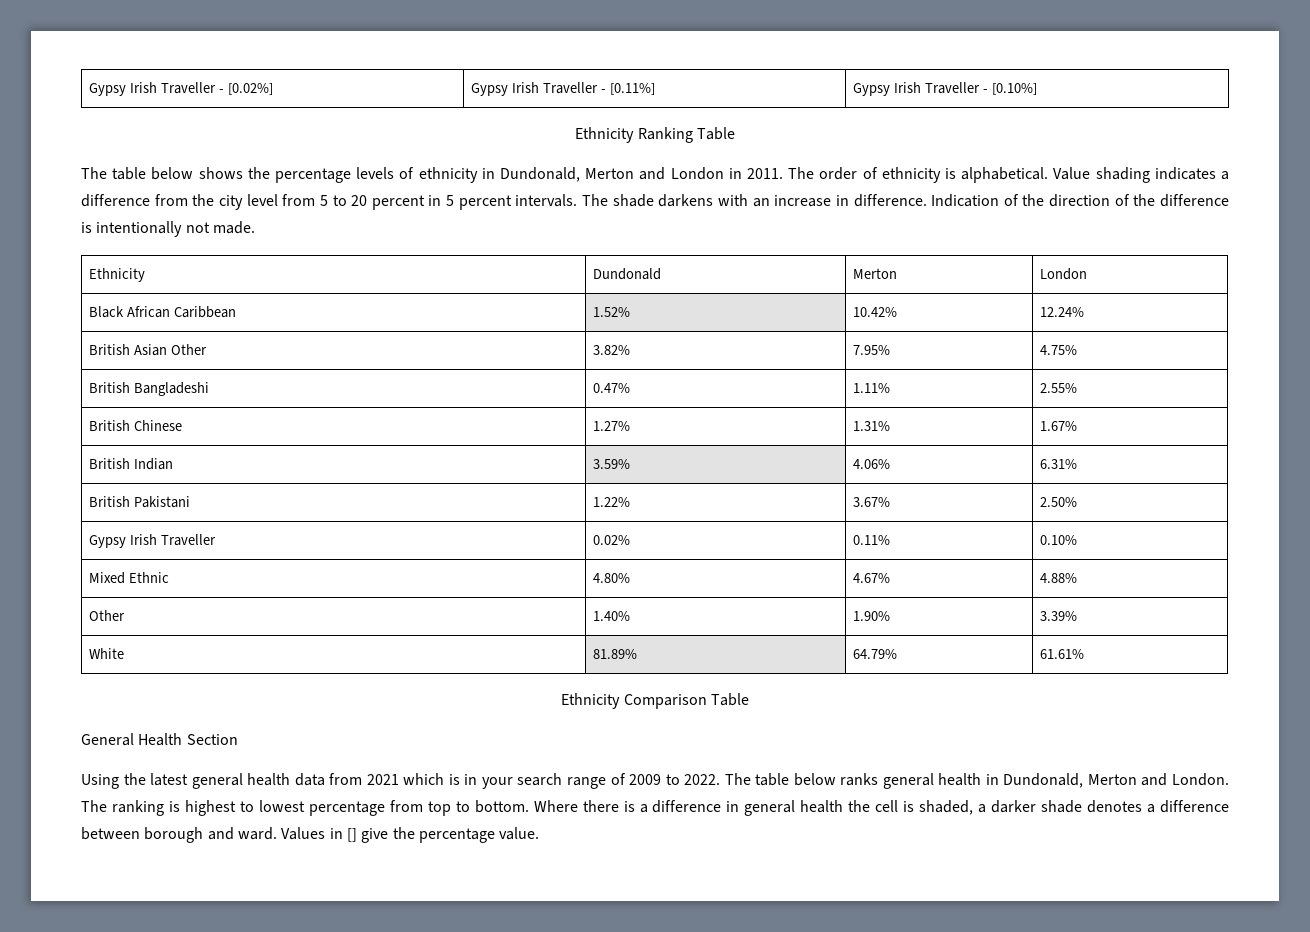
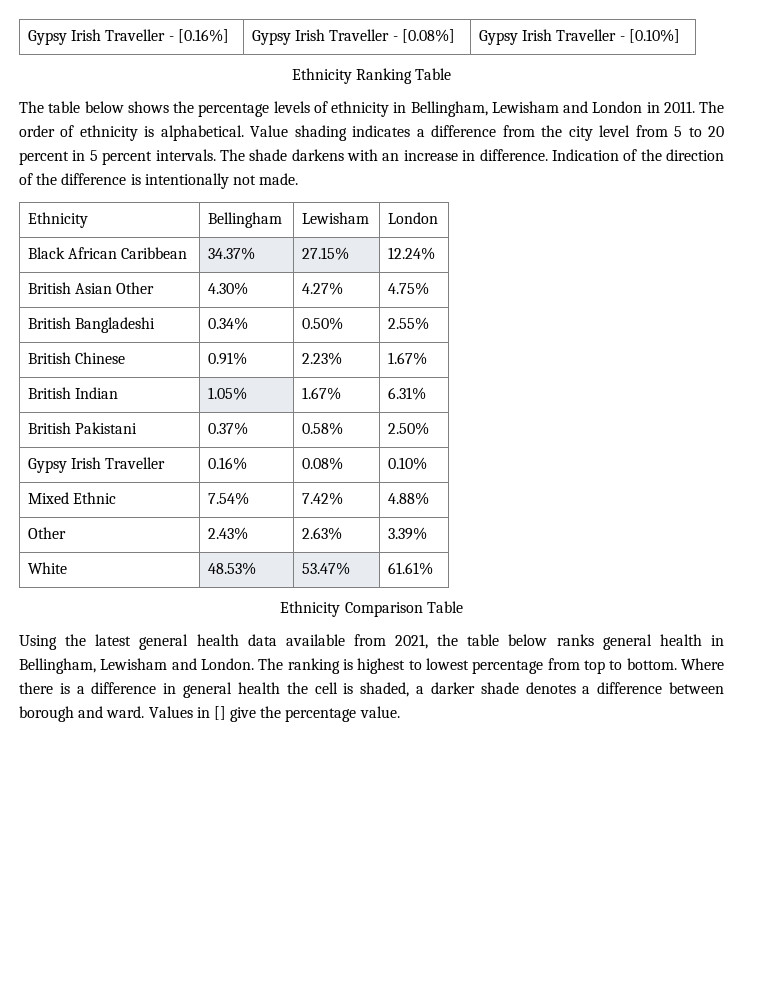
- Gypsy Irish Traveller - [0.02%] | Gypsy Irish Traveller - [0.11%] | Gypsy Irish Traveller - [0.10%]
+ Gypsy Irish Traveller - [0.16%] | Gypsy Irish Traveller - [0.08%] | Gypsy Irish Traveller - [0.10%]
- The table below shows the percentage levels of ethnicity in Dundonald, Merton and London in 2011.
+ The table below shows the percentage levels of ethnicity in Bellingham, Lewisham and London in 2011.
- Ethnicity | Dundonald | Merton | London
+ Ethnicity | Bellingham | Lewisham | London
- Black African Caribbean | 1.52% | 10.42% | 12.24%
+ Black African Caribbean | 34.37% | 27.15% | 12.24%
- British Asian Other | 3.82% | 7.95% | 4.75%
+ British Asian Other | 4.30% | 4.27% | 4.75%
- British Bangladeshi | 0.47% | 1.11% | 2.55%
+ British Bangladeshi | 0.34% | 0.50% | 2.55%
- British Chinese | 1.27% | 1.31% | 1.67%
+ British Chinese | 0.91% | 2.23% | 1.67%
- British Indian | 3.59% | 4.06% | 6.31%
+ British Indian | 1.05% | 1.67% | 6.31%
- British Pakistani | 1.22% | 3.67% | 2.50%
+ British Pakistani | 0.37% | 0.58% | 2.50%
- Gypsy Irish Traveller | 0.02% | 0.11% | 0.10%
+ Gypsy Irish Traveller | 0.16% | 0.08% | 0.10%
- Mixed Ethnic | 4.80% | 4.67% | 4.88%
+ Mixed Ethnic | 7.54% | 7.42% | 4.88%
- Other | 1.40% | 1.90% | 3.39%
+ Other | 2.43% | 2.63% | 3.39%
- White | 81.89% | 64.79% | 61.61%
+ White | 48.53% | 53.47% | 61.61%
- General Health Section
- Using the latest general health data from 2021 which is in your search range of 2009 to 2022. The table below ranks general health in Dundonald, Merton and London.
+ Using the latest general health data available from 2021, the table below ranks general health in Bellingham, Lewisham and London.

